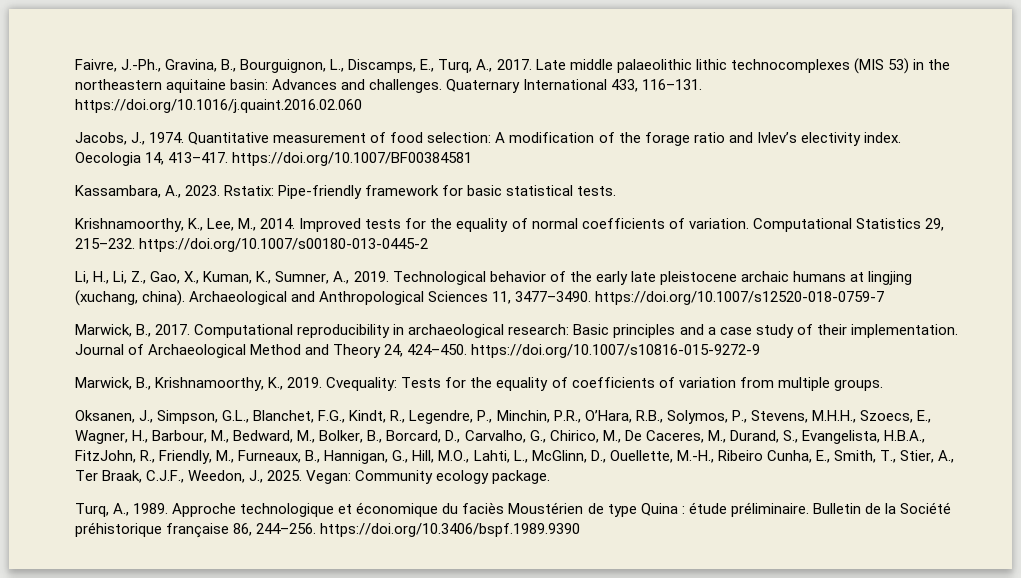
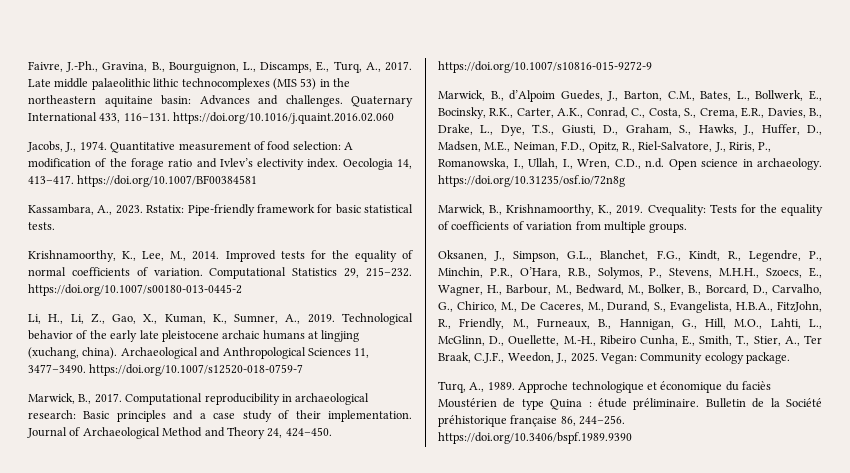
+ Marwick, B., d’Alpoim Guedes, J., Barton, C.M., Bates, L., Bollwerk, E., Bocinsky, R.K., Carter, A.K., Conrad, C., Costa, S., Crema, E.R., Davies, B., Drake, L., Dye, T.S., Giusti, D., Graham, S., Hawks, J., Huffer, D., Madsen, M.E., Neiman, F.D., Opitz, R., Riel-Salvatore, J., Riris, P., Romanowska, I., Ullah, I., Wren, C.D., n.d. Open science in archaeology. https://doi.org/10.31235/osf.io/72n8g

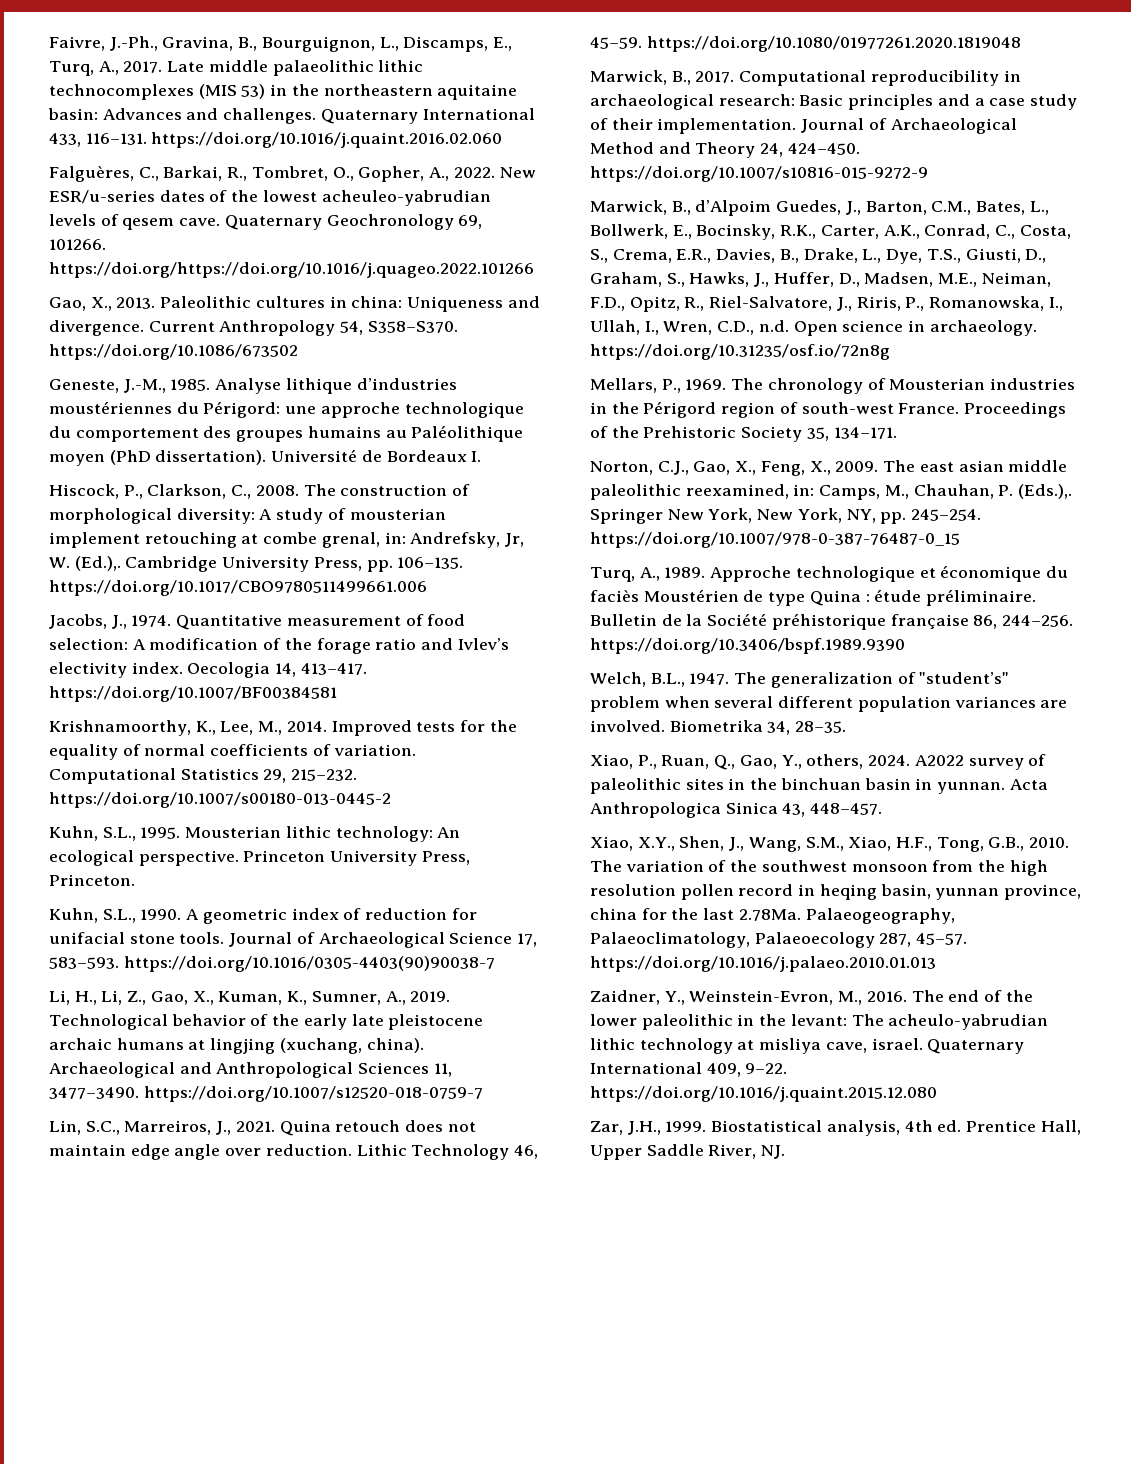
+ Falguères, C., Barkai, R., Tombret, O., Gopher, A., 2022. New ESR/u-series dates of the lowest acheuleo-yabrudian levels of qesem cave. Quaternary Geochronology 69, 101266. https://doi.org/https://doi.org/10.1016/j.quageo.2022.101266
+ Gao, X., 2013. Paleolithic cultures in china: Uniqueness and divergence. Current Anthropology 54, S358–S370. https://doi.org/10.1086/673502
+ Geneste, J.-M., 1985. Analyse lithique d’industries moustériennes du Périgord: une approche technologique du comportement des groupes humains au Paléolithique moyen (PhD dissertation). Université de Bordeaux I.
+ Hiscock, P., Clarkson, C., 2008. The construction of morphological diversity: A study of mousterian implement retouching at combe grenal, in: Andrefsky, Jr, W. (Ed.),. Cambridge University Press, pp. 106–135. https://doi.org/10.1017/CBO9780511499661.006
- Kassambara, A., 2023. Rstatix: Pipe-friendly framework for basic statistical tests.
+ Kuhn, S.L., 1995. Mousterian lithic technology: An ecological perspective. Princeton University Press, Princeton.
+ Kuhn, S.L., 1990. A geometric index of reduction for unifacial stone tools. Journal of Archaeological Science 17, 583–593. https://doi.org/10.1016/0305-4403(90)90038-7
+ Lin, S.C., Marreiros, J., 2021. Quina retouch does not maintain edge angle over reduction. Lithic Technology 46, 45–59. https://doi.org/10.1080/01977261.2020.1819048
- Marwick, B., Krishnamoorthy, K., 2019. Cvequality: Tests for the equality of coefficients of variation from multiple groups.
- Oksanen, J., Simpson, G.L., Blanchet, F.G., Kindt, R., Legendre, P., Minchin, P.R., O’Hara, R.B., Solymos, P., Stevens, M.H.H., Szoecs, E., Wagner, H., Barbour, M., Bedward, M., Bolker, B., Borcard, D., Carvalho, G., Chirico, M., De Caceres, M., Durand, S., Evangelista, H.B.A., FitzJohn, R., Friendly, M., Furneaux, B., Hannigan, G., Hill, M.O., Lahti, L., McGlinn, D., Ouellette, M.-H., Ribeiro Cunha, E., Smith, T., Stier, A., Ter Braak, C.J.F., Weedon, J., 2025. Vegan: Community ecology package.
+ Mellars, P., 1969. The chronology of Mousterian industries in the Périgord region of south-west France. Proceedings of the Prehistoric Society 35, 134–171.
+ Norton, C.J., Gao, X., Feng, X., 2009. The east asian middle paleolithic reexamined, in: Camps, M., Chauhan, P. (Eds.),. Springer New York, New York, NY, pp. 245–254. https://doi.org/10.1007/978-0-387-76487-0_15
+ Welch, B.L., 1947. The generalization of "student’s" problem when several different population variances are involved. Biometrika 34, 28–35.
+ Xiao, P., Ruan, Q., Gao, Y., others, 2024. A2022 survey of paleolithic sites in the binchuan basin in yunnan. Acta Anthropologica Sinica 43, 448–457.
+ Xiao, X.Y., Shen, J., Wang, S.M., Xiao, H.F., Tong, G.B., 2010. The variation of the southwest monsoon from the high resolution pollen record in heqing basin, yunnan province, china for the last 2.78Ma. Palaeogeography, Palaeoclimatology, Palaeoecology 287, 45–57. https://doi.org/10.1016/j.palaeo.2010.01.013
+ Zaidner, Y., Weinstein-Evron, M., 2016. The end of the lower paleolithic in the levant: The acheulo-yabrudian lithic technology at misliya cave, israel. Quaternary International 409, 9–22. https://doi.org/10.1016/j.quaint.2015.12.080
+ Zar, J.H., 1999. Biostatistical analysis, 4th ed. Prentice Hall, Upper Saddle River, NJ.

